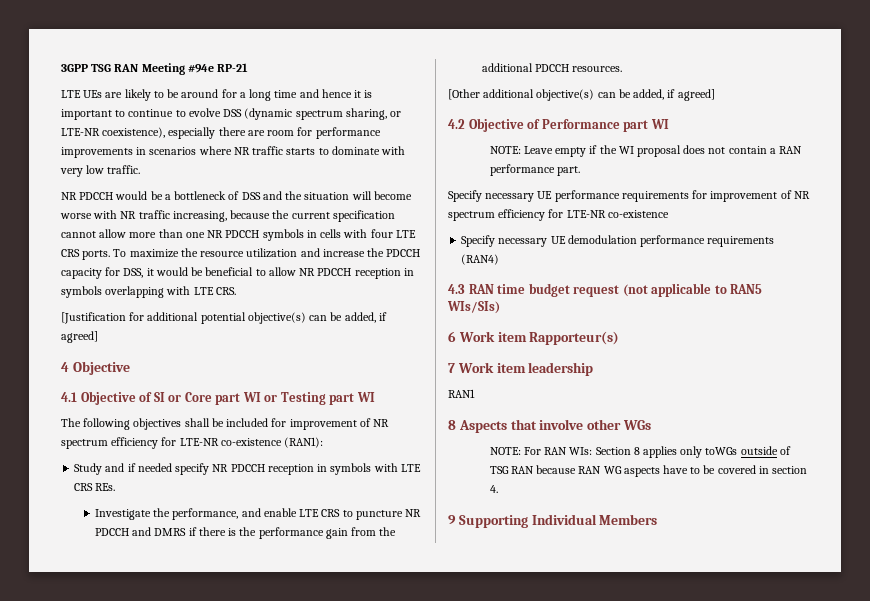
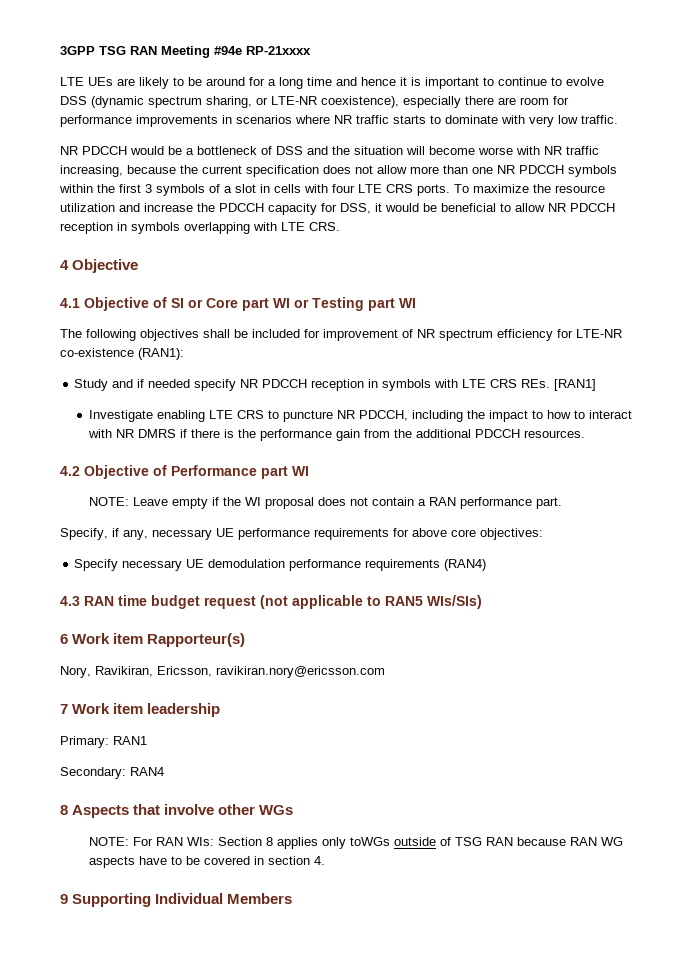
- 3GPP TSG RAN Meeting #94e RP-21
+ 3GPP TSG RAN Meeting #94e RP-21xxxx
- NR PDCCH would be a bottleneck of DSS and the situation will become worse with NR traffic increasing, because the current specification cannot allow more than one NR PDCCH symbols in cells with four LTE CRS ports.
+ NR PDCCH would be a bottleneck of DSS and the situation will become worse with NR traffic increasing, because the current specification does not allow more than one NR PDCCH symbols within the first 3 symbols of a slot in cells with four LTE CRS ports.
- [Justification for additional potential objective(s) can be added, if agreed]
- Study and if needed specify NR PDCCH reception in symbols with LTE CRS REs.
+ Study and if needed specify NR PDCCH reception in symbols with LTE CRS REs. [RAN1]
- Investigate the performance, and enable LTE CRS to puncture NR PDCCH and DMRS if there is the performance gain from the additional PDCCH resources.
+ Investigate enabling LTE CRS to puncture NR PDCCH, including the impact to how to interact with NR DMRS if there is the performance gain from the additional PDCCH resources.
- [Other additional objective(s) can be added, if agreed]
- Specify necessary UE performance requirements for improvement of NR spectrum efficiency for LTE-NR co-existence
+ Specify, if any, necessary UE performance requirements for above core objectives:
+ Nory, Ravikiran, Ericsson, ravikiran.nory@ericsson.com
- RAN1
+ Primary: RAN1
+ Secondary: RAN4

